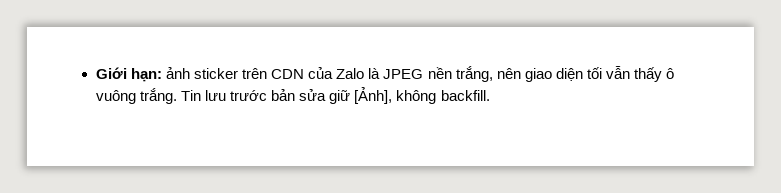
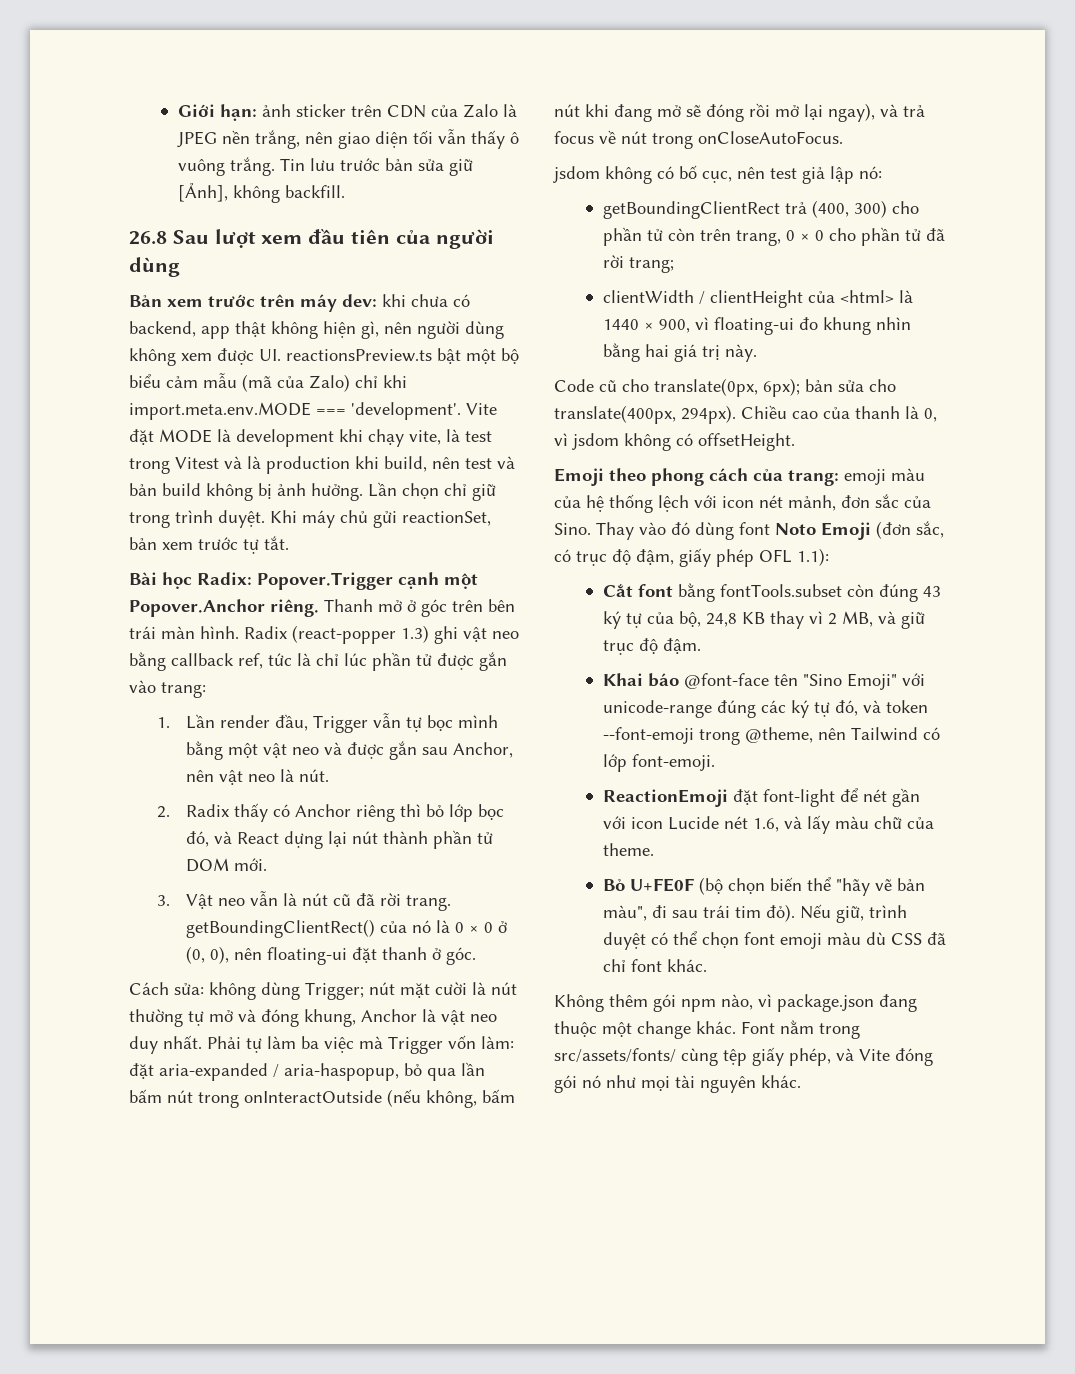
+ 26.8 Sau lượt xem đầu tiên của người dùng
+ Bản xem trước trên máy dev: khi chưa có backend, app thật không hiện gì, nên người dùng không xem được UI. reactionsPreview.ts bật một bộ biểu cảm mẫu (mã của Zalo) chỉ khi import.meta.env.MODE === 'development'. Vite đặt MODE là development khi chạy vite, là test trong Vitest và là production khi build, nên test và bản build không bị ảnh hưởng. Lần chọn chỉ giữ trong trình duyệt. Khi máy chủ gửi reactionSet, bản xem trước tự tắt.
+ Bài học Radix: Popover.Trigger cạnh một Popover.Anchor riêng. Thanh mở ở góc trên bên trái màn hình. Radix (react-popper 1.3) ghi vật neo bằng callback ref, tức là chỉ lúc phần tử được gắn vào trang:
+ 1. Lần render đầu, Trigger vẫn tự bọc mình bằng một vật neo và được gắn sau Anchor, nên vật neo là nút.
+ 2. Radix thấy có Anchor riêng thì bỏ lớp bọc đó, và React dựng lại nút thành phần tử DOM mới.
+ 3. Vật neo vẫn là nút cũ đã rời trang. getBoundingClientRect() của nó là 0 × 0 ở (0, 0), nên floating-ui đặt thanh ở góc.
+ Cách sửa: không dùng Trigger; nút mặt cười là nút thường tự mở và đóng khung, Anchor là vật neo duy nhất. Phải tự làm ba việc mà Trigger vốn làm: đặt aria-expanded / aria-haspopup, bỏ qua lần bấm nút trong onInteractOutside (nếu không, bấm nút khi đang mở sẽ đóng rồi mở lại ngay), và trả focus về nút trong onCloseAutoFocus.
+ jsdom không có bố cục, nên test giả lập nó:
+ getBoundingClientRect trả (400, 300) cho phần tử còn trên trang, 0 × 0 cho phần tử đã rời trang;
+ clientWidth / clientHeight của <html> là 1440 × 900, vì floating-ui đo khung nhìn bằng hai giá trị này.
+ Code cũ cho translate(0px, 6px); bản sửa cho translate(400px, 294px). Chiều cao của thanh là 0, vì jsdom không có offsetHeight.
+ Emoji theo phong cách của trang: emoji màu của hệ thống lệch với icon nét mảnh, đơn sắc của Sino. Thay vào đó dùng font Noto Emoji (đơn sắc, có trục độ đậm, giấy phép OFL 1.1):
+ Cắt font bằng fontTools.subset còn đúng 43 ký tự của bộ, 24,8 KB thay vì 2 MB, và giữ trục độ đậm.
+ Khai báo @font-face tên "Sino Emoji" với unicode-range đúng các ký tự đó, và token --font-emoji trong @theme, nên Tailwind có lớp font-emoji.
+ ReactionEmoji đặt font-light để nét gần với icon Lucide nét 1.6, và lấy màu chữ của theme.
+ Bỏ U+FE0F (bộ chọn biến thể "hãy vẽ bản màu", đi sau trái tim đỏ). Nếu giữ, trình duyệt có thể chọn font emoji màu dù CSS đã chỉ font khác.
+ Không thêm gói npm nào, vì package.json đang thuộc một change khác. Font nằm trong src/assets/fonts/ cùng tệp giấy phép, và Vite đóng gói nó như mọi tài nguyên khác.

